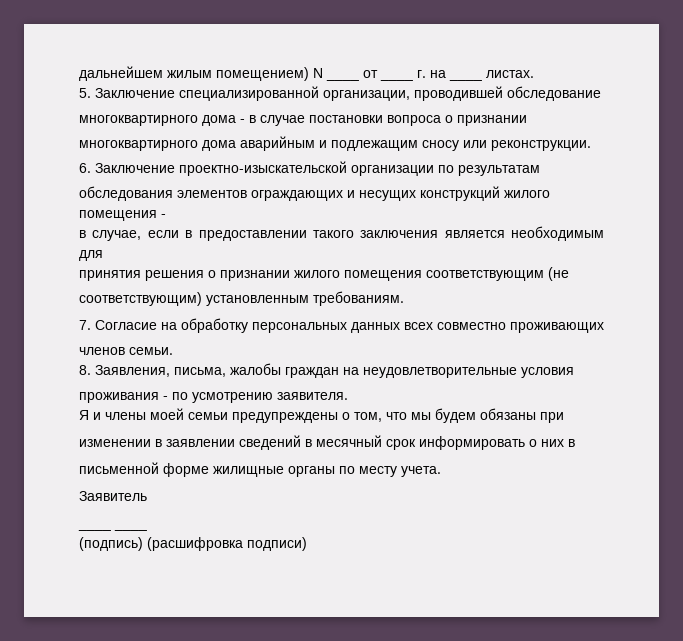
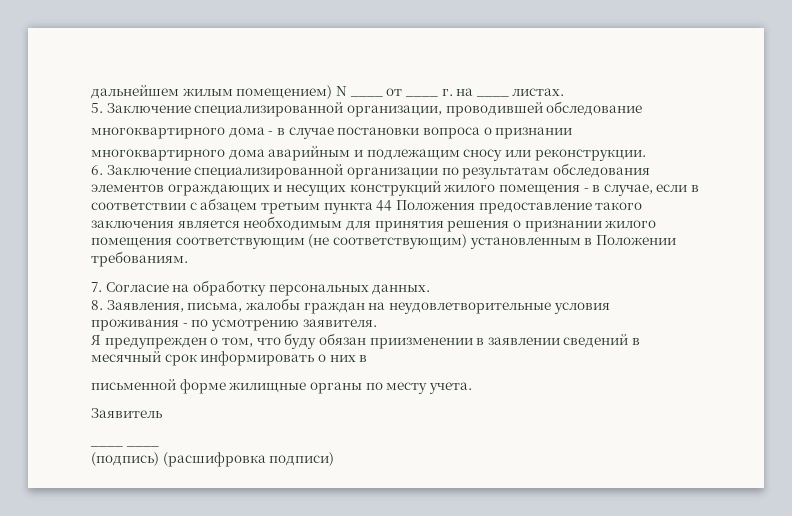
- 6. Заключение проектно-изыскательской организации по результатам
- обследования элементов ограждающих и несущих конструкций жилого помещения -
- в случае, если в предоставлении такого заключения является необходимым для
- принятия решения о признании жилого помещения соответствующим (не
- соответствующим) установленным требованиям.
+ 6. Заключение специализированной организации по результатам обследования элементов ограждающих и несущих конструкций жилого помещения - в случае, если в соответствии с абзацем третьим пункта 44 Положения предоставление такого заключения является необходимым для принятия решения о признании жилого помещения соответствующим (не соответствующим) установленным в Положении требованиям.
- 7. Согласие на обработку персональных данных всех совместно проживающих
- членов семьи.
+ 7. Согласие на обработку персональных данных.
- Я и члены моей семьи предупреждены о том, что мы будем обязаны при
- изменении в заявлении сведений в месячный срок информировать о них в
+ Я предупрежден о том, что буду обязан приизменении в заявлении сведений в месячный срок информировать о них в

